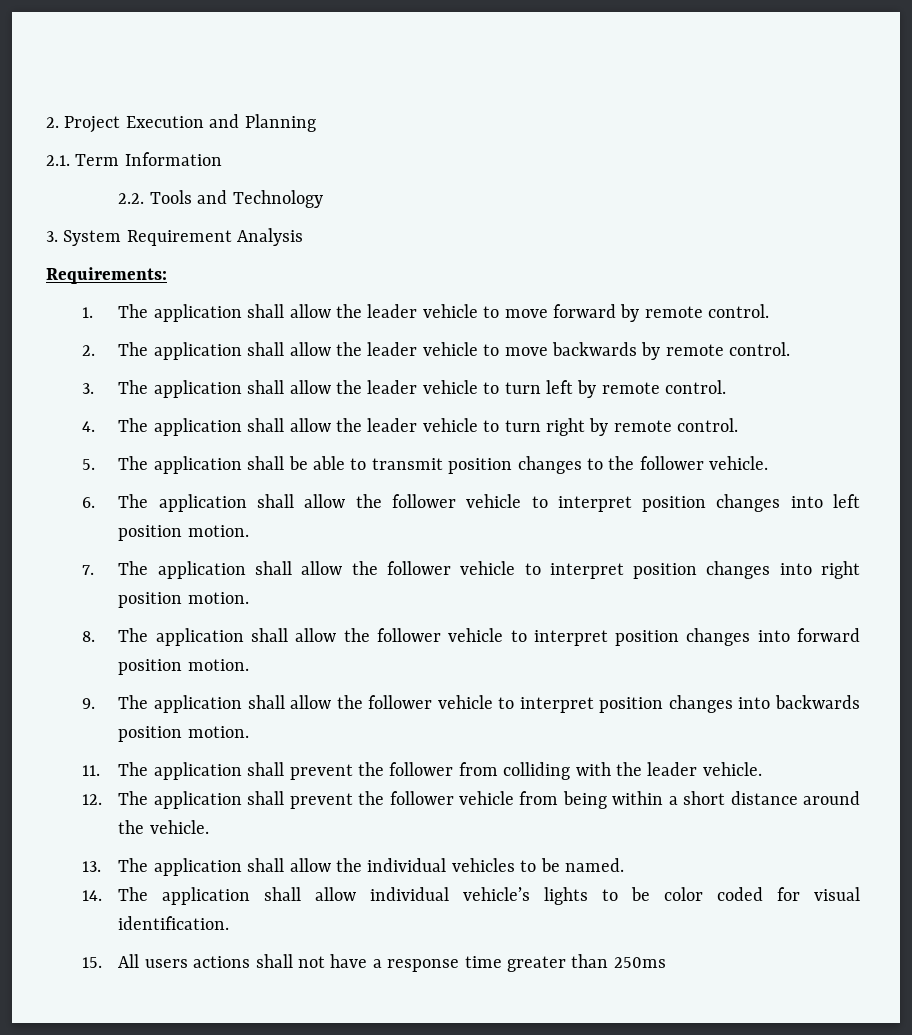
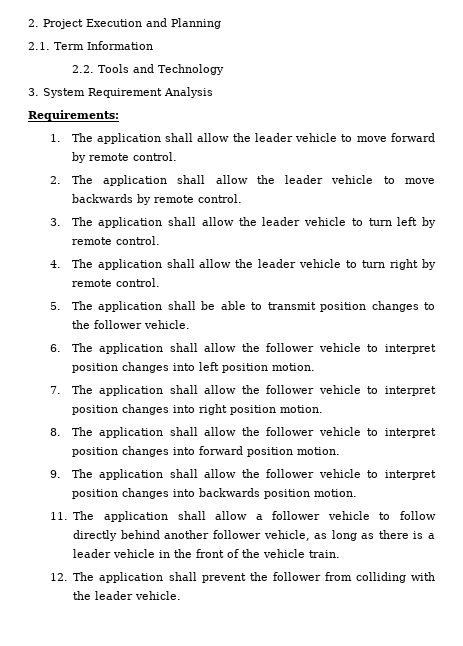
- 11. The application shall prevent the follower from colliding with the leader vehicle.
+ 11. The application shall allow a follower vehicle to follow directly behind another follower vehicle, as long as there is a leader vehicle in the front of the vehicle train.
+ 12. The application shall prevent the follower from colliding with the leader vehicle.
- 12. The application shall prevent the follower vehicle from being within a short distance around the vehicle.
- 13. The application shall allow the individual vehicles to be named.
- 14. The application shall allow individual vehicle’s lights to be color coded for visual identification.
- 15. All users actions shall not have a response time greater than 250ms

